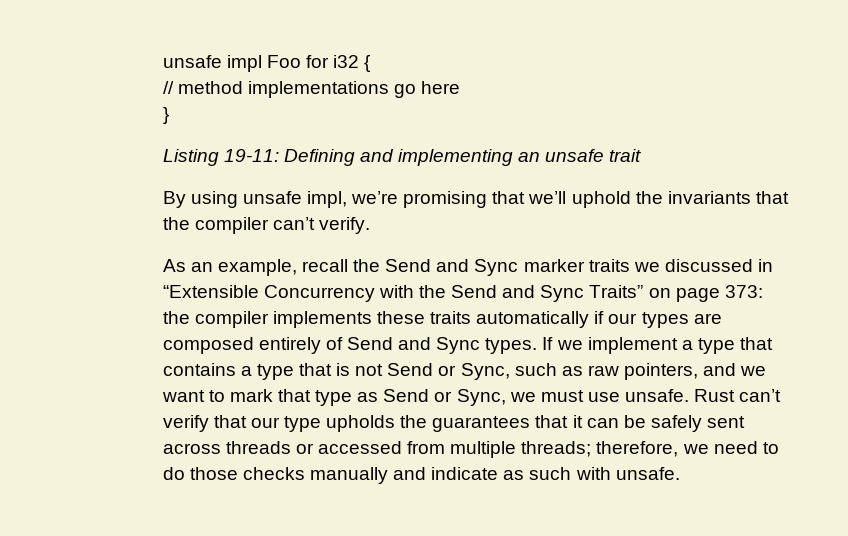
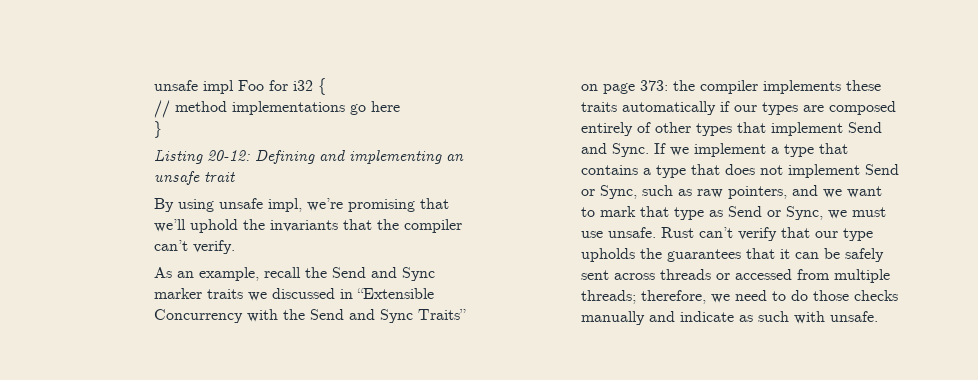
- Listing 19-11: Defining and implementing an unsafe trait
+ Listing 20-12: Defining and implementing an unsafe trait
- As an example, recall the Send and Sync marker traits we discussed in “Extensible Concurrency with the Send and Sync Traits” on page 373: the compiler implements these traits automatically if our types are composed entirely of Send and Sync types.
+ As an example, recall the Send and Sync marker traits we discussed in “Extensible Concurrency with the Send and Sync Traits” on page 373: the compiler implements these traits automatically if our types are composed entirely of other types that implement Send and Sync.
- If we implement a type that contains a type that is not Send or Sync, such as raw pointers, and we want to mark that type as Send or Sync, we must use unsafe.
+ If we implement a type that contains a type that does not implement Send or Sync, such as raw pointers, and we want to mark that type as Send or Sync, we must use unsafe.

